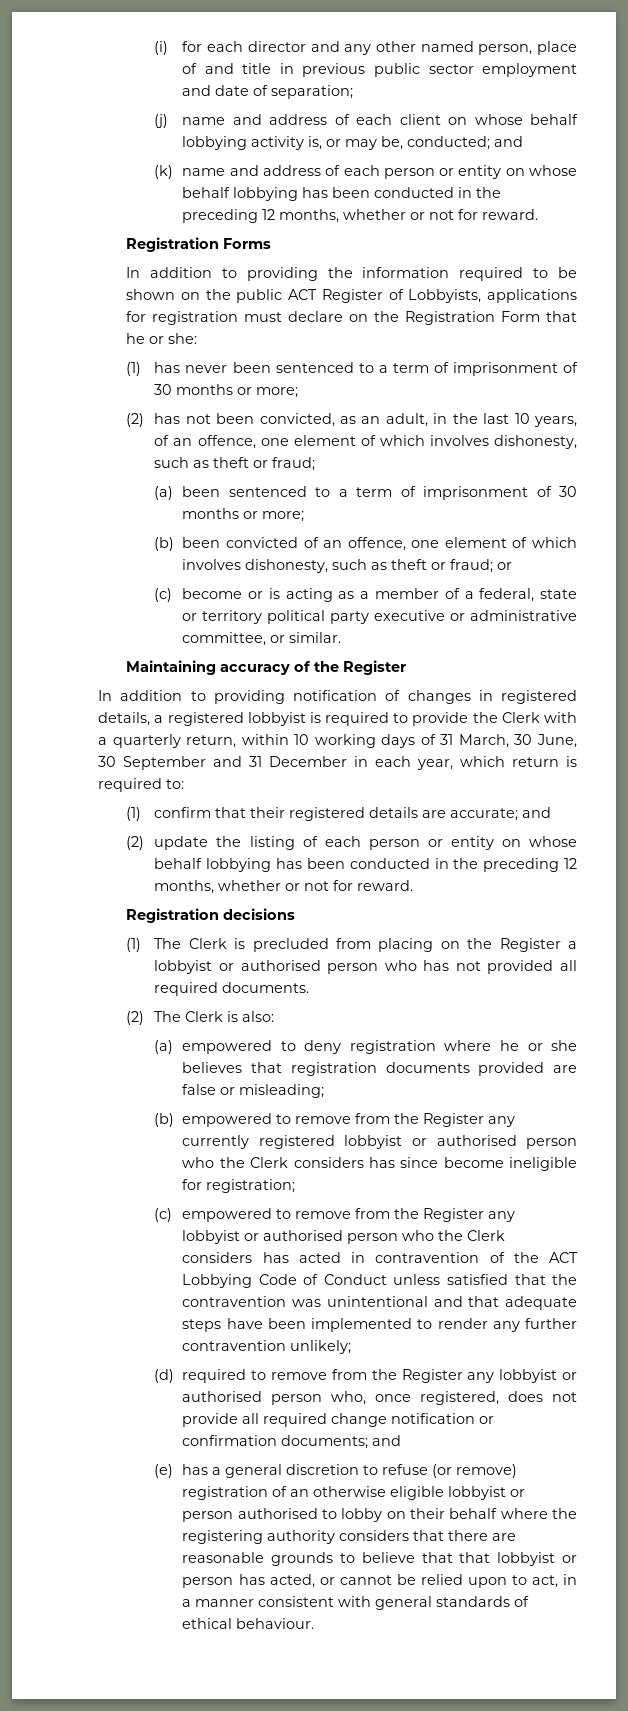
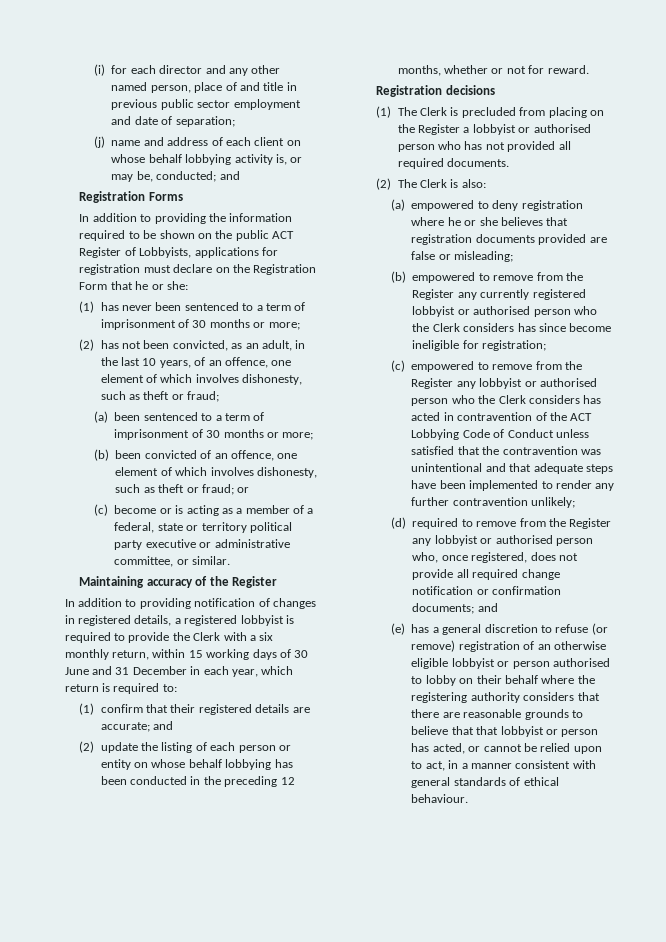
- (k) name and address of each person or entity on whose behalf lobbying has been conducted in the preceding 12 months, whether or not for reward.
- In addition to providing notification of changes in registered details, a registered lobbyist is required to provide the Clerk with a quarterly return, within 10 working days of 31 March, 30 June, 30 September and 31 December in each year, which return is required to:
+ In addition to providing notification of changes in registered details, a registered lobbyist is required to provide the Clerk with a six monthly return, within 15 working days of 30 June and 31 December in each year, which return is required to:

